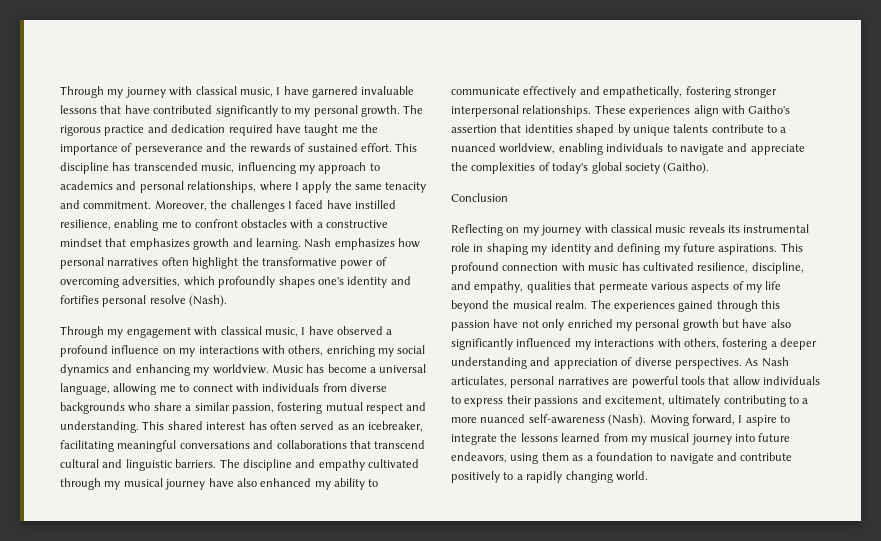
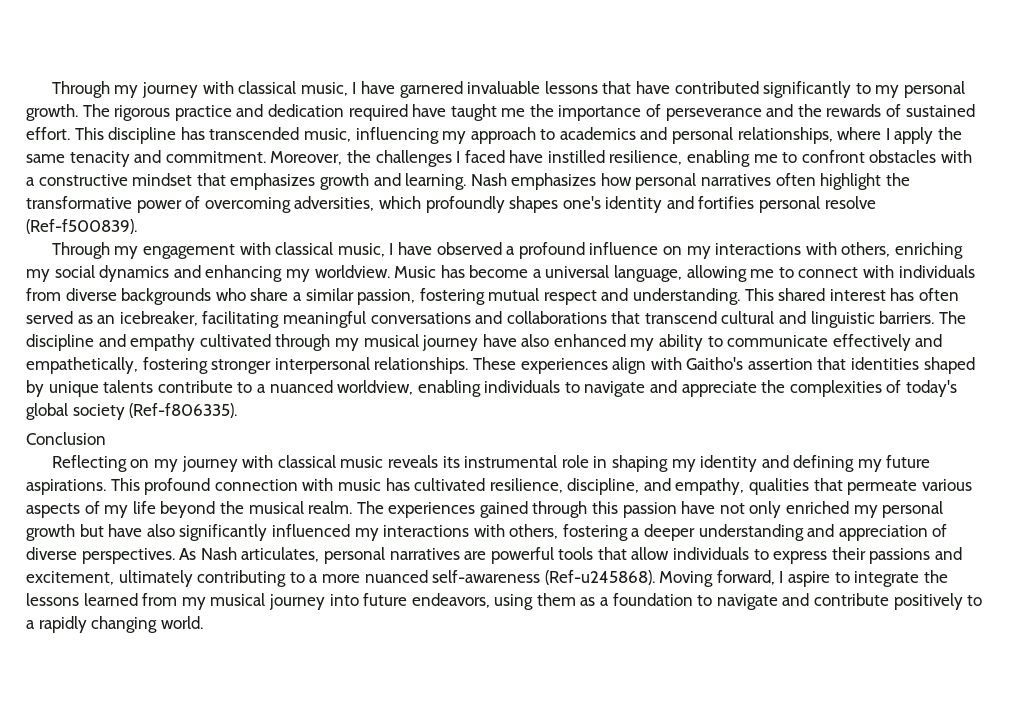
- Nash emphasizes how personal narratives often highlight the transformative power of overcoming adversities, which profoundly shapes one's identity and fortifies personal resolve (Nash).
+ Nash emphasizes how personal narratives often highlight the transformative power of overcoming adversities, which profoundly shapes one's identity and fortifies personal resolve (Ref-f500839).
- These experiences align with Gaitho's assertion that identities shaped by unique talents contribute to a nuanced worldview, enabling individuals to navigate and appreciate the complexities of today's global society (Gaitho).
+ These experiences align with Gaitho's assertion that identities shaped by unique talents contribute to a nuanced worldview, enabling individuals to navigate and appreciate the complexities of today's global society (Ref-f806335).
- As Nash articulates, personal narratives are powerful tools that allow individuals to express their passions and excitement, ultimately contributing to a more nuanced self-awareness (Nash).
+ As Nash articulates, personal narratives are powerful tools that allow individuals to express their passions and excitement, ultimately contributing to a more nuanced self-awareness (Ref-u245868).

